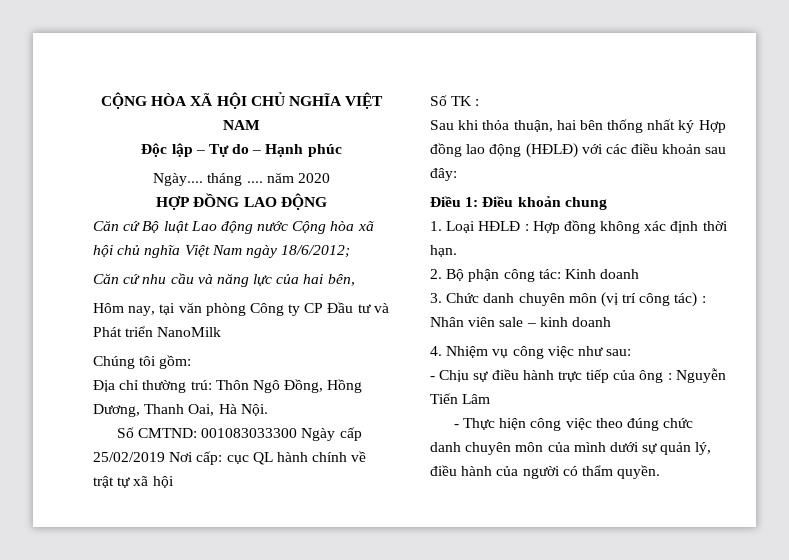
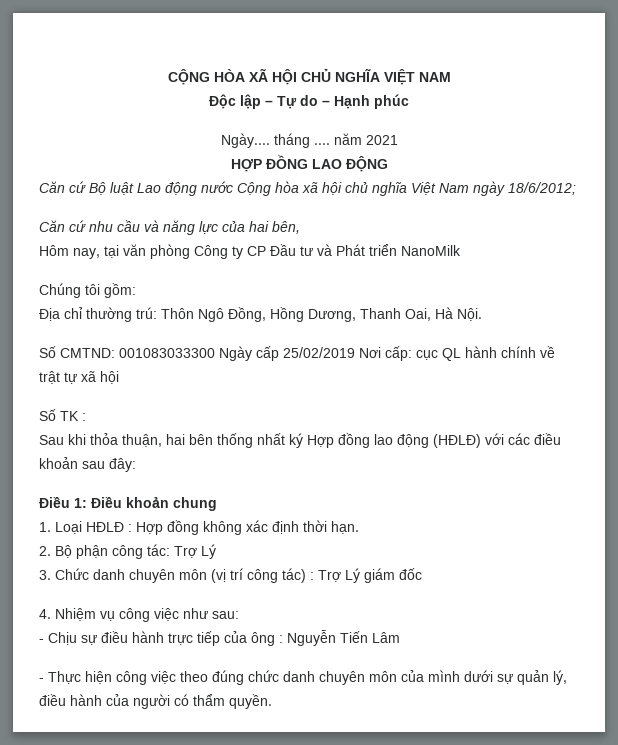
- Ngày.... tháng .... năm 2020
+ Ngày.... tháng .... năm 2021
- 2. Bộ phận công tác: Kinh doanh
+ 2. Bộ phận công tác: Trợ Lý
- 3. Chức danh chuyên môn (vị trí công tác) : Nhân viên sale – kinh doanh
+ 3. Chức danh chuyên môn (vị trí công tác) : Trợ Lý giám đốc

